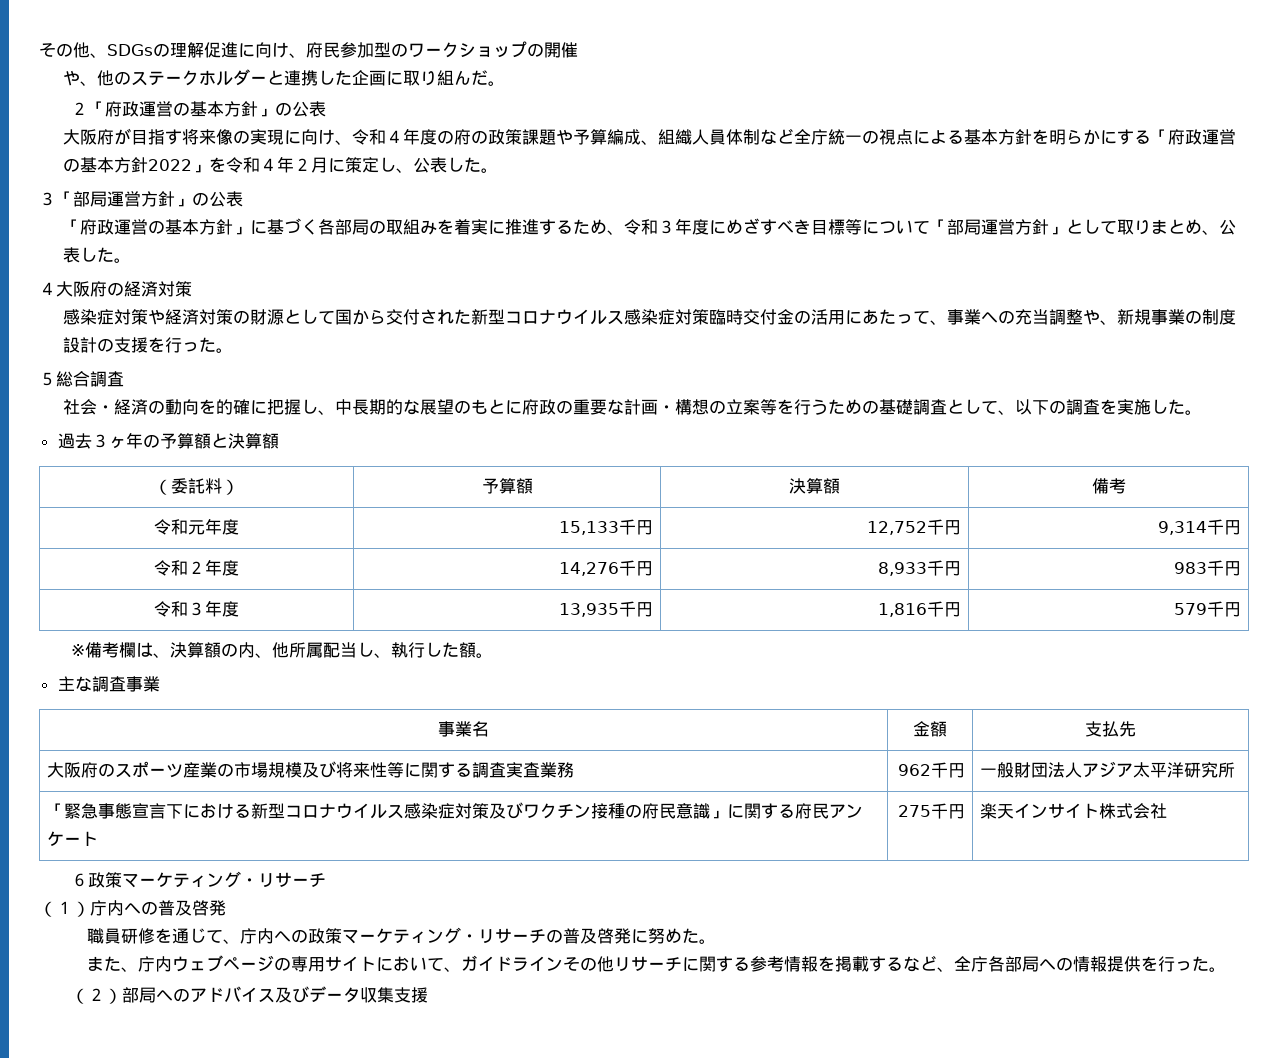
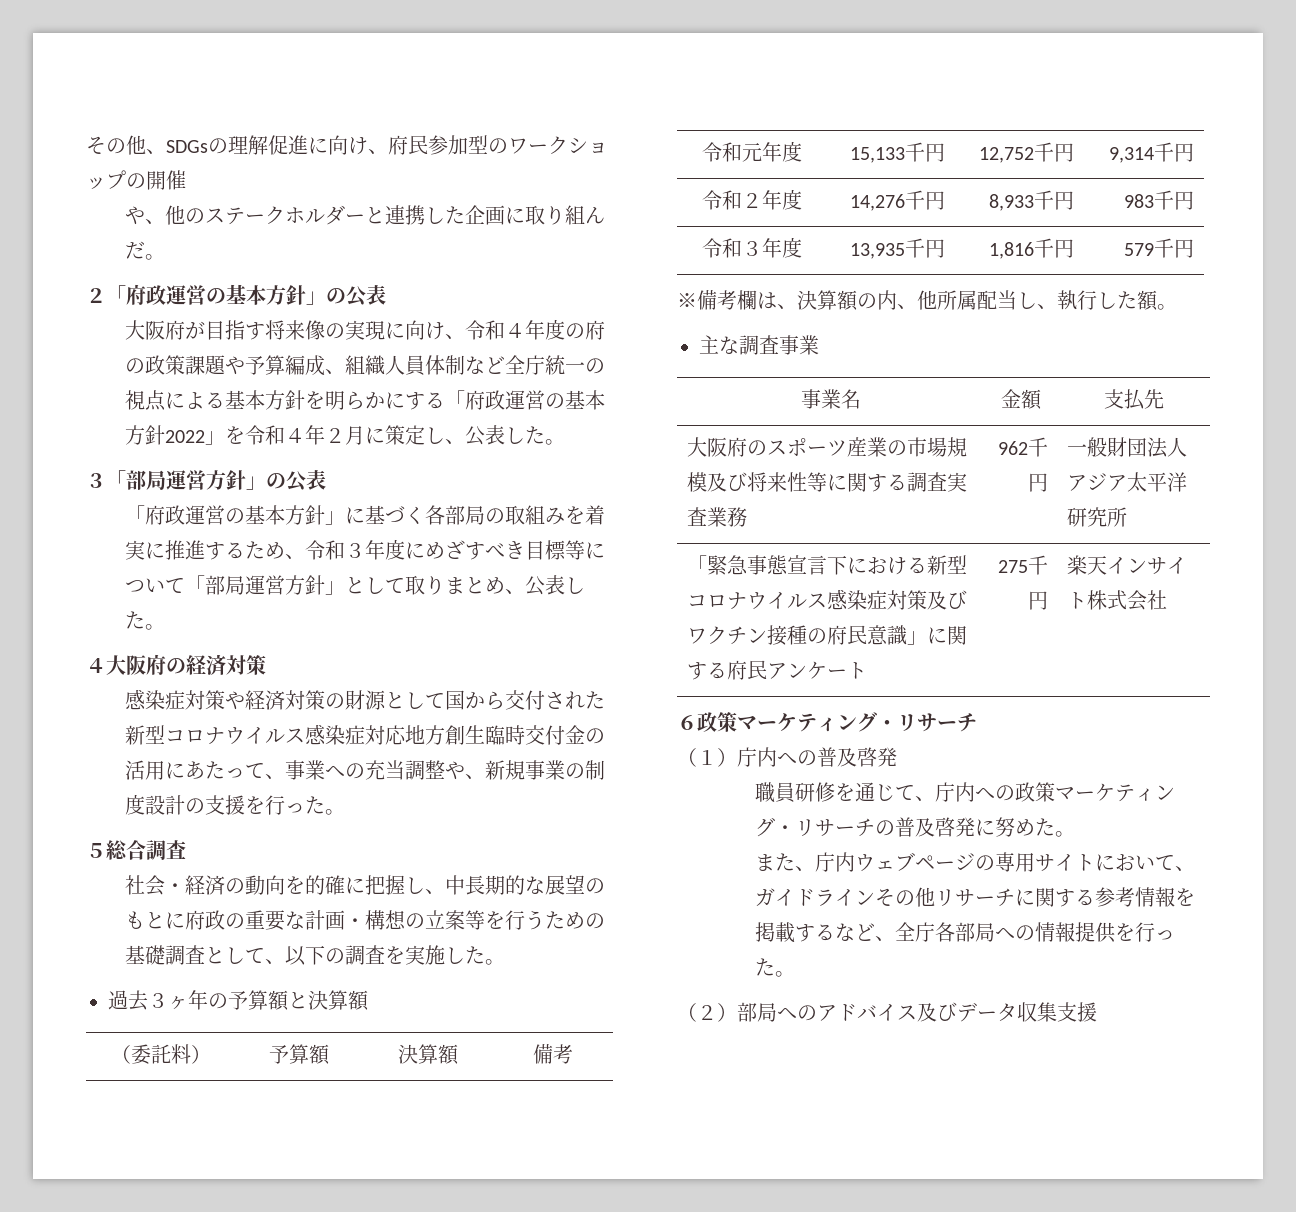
- 感染症対策や経済対策の財源として国から交付された新型コロナウイルス感染症対策臨時交付金の活用にあたって、事業への充当調整や、新規事業の制度設計の支援を行った。
+ 感染症対策や経済対策の財源として国から交付された新型コロナウイルス感染症対応地方創生臨時交付金の活用にあたって、事業への充当調整や、新規事業の制度設計の支援を行った。

